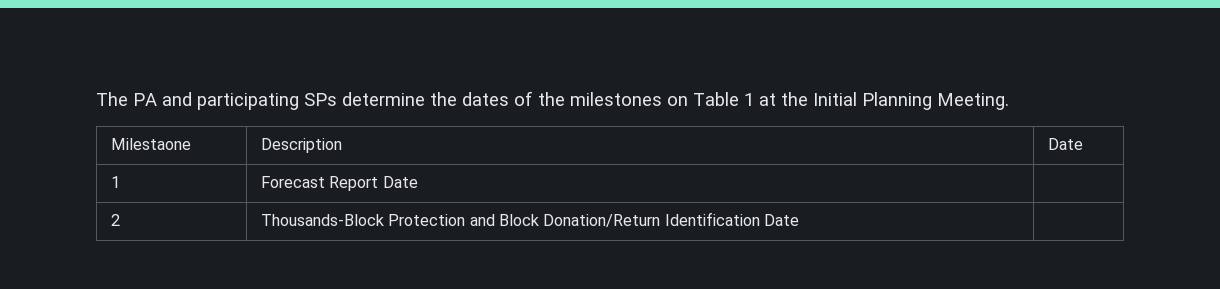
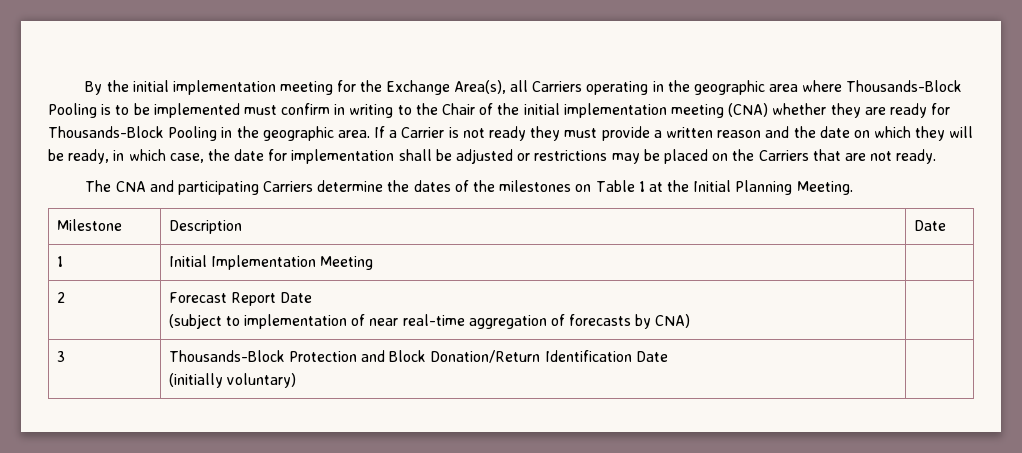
- The PA and participating SPs determine the dates of the milestones on Table 1 at the Initial Planning Meeting.
+ By the initial implementation meeting for the Exchange Area(s), all Carriers operating in the geographic area where Thousands-Block Pooling is to be implemented must confirm in writing to the Chair of the initial implementation meeting (CNA) whether they are ready for Thousands-Block Pooling in the geographic area. If a Carrier is not ready they must provide a written reason and the date on which they will be ready, in which case, the date for implementation shall be adjusted or restrictions may be placed on the Carriers that are not ready.
+ The CNA and participating Carriers determine the dates of the milestones on Table 1 at the Initial Planning Meeting.
- Milestaone | Description | Date
+ Milestone | Description | Date
- 1 | Forecast Report Date |
- 2 | Thousands-Block Protection and Block Donation/Return Identification Date |
+ 1 | Initial Implementation Meeting |
+ 2 | Forecast Report Date
+ (subject to implementation of near real-time aggregation of forecasts by CNA) |
+ 3 | Thousands-Block Protection and Block Donation/Return Identification Date
+ (initially voluntary) |

